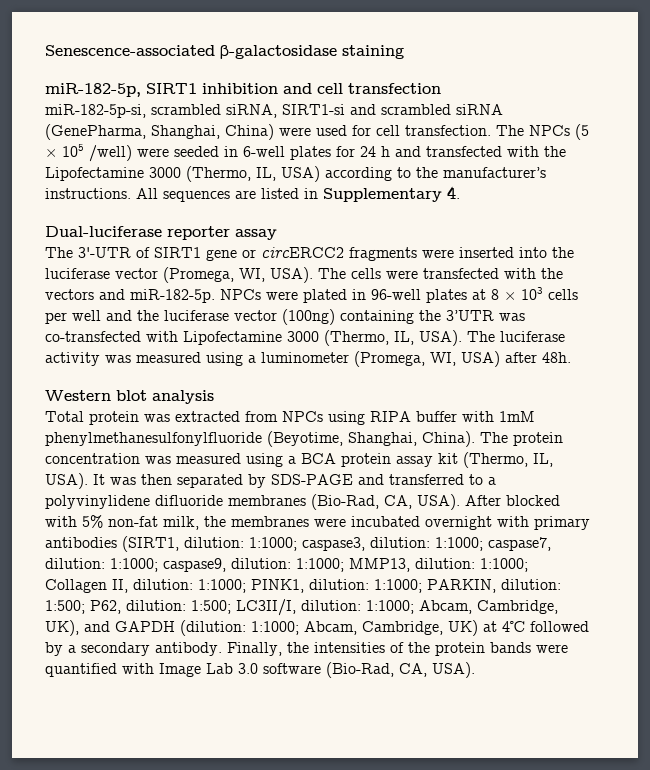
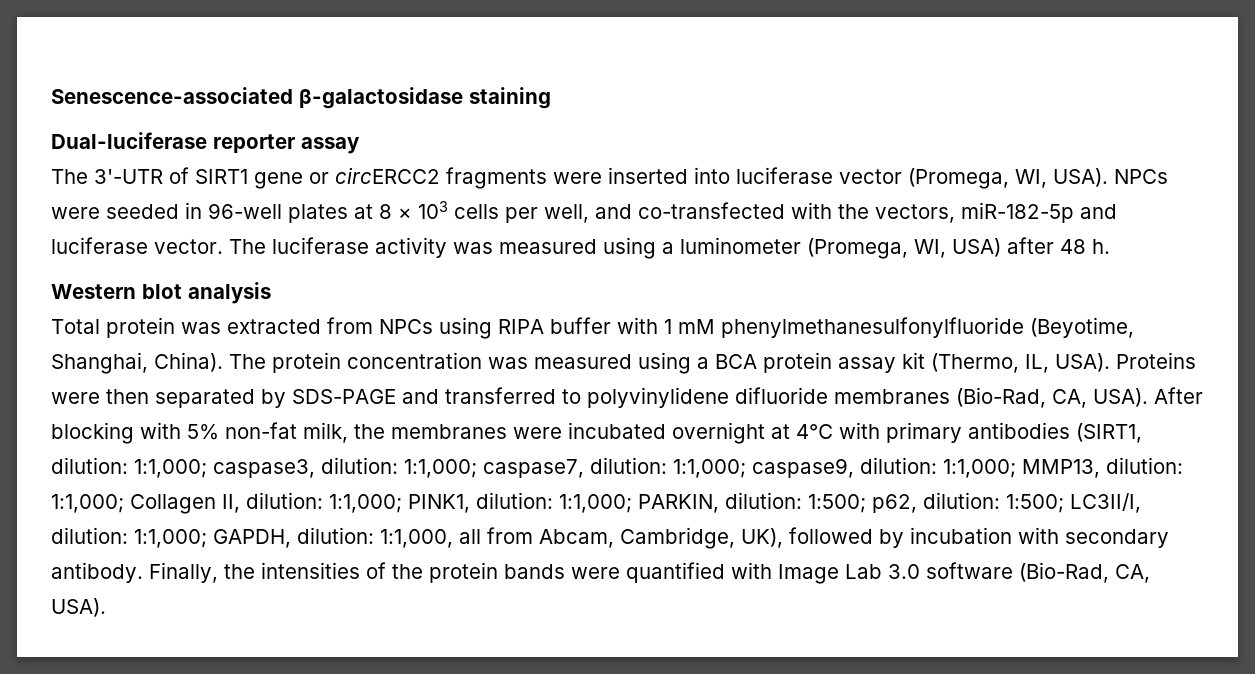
- miR-182-5p, SIRT1 inhibition and cell transfection
- miR-182-5p-si, scrambled siRNA, SIRT1-si and scrambled siRNA (GenePharma, Shanghai, China) were used for cell transfection. The NPCs (5 × 105 /well) were seeded in 6-well plates for 24 h and transfected with the Lipofectamine 3000 (Thermo, IL, USA) according to the manufacturer’s instructions. All sequences are listed in Supplementary 4.
- The 3'-UTR of SIRT1 gene or circERCC2 fragments were inserted into the luciferase vector (Promega, WI, USA).
+ The 3'-UTR of SIRT1 gene or circERCC2 fragments were inserted into luciferase vector (Promega, WI, USA).
- The cells were transfected with the vectors and miR-182-5p.
- NPCs were plated in 96-well plates at 8 × 103 cells per well and the luciferase vector (100ng) containing the 3’UTR was co-transfected with Lipofectamine 3000 (Thermo, IL, USA).
+ NPCs were seeded in 96-well plates at 8 × 103 cells per well, and co-transfected with the vectors, miR-182-5p and luciferase vector.
- The luciferase activity was measured using a luminometer (Promega, WI, USA) after 48h.
+ The luciferase activity was measured using a luminometer (Promega, WI, USA) after 48 h.
- Total protein was extracted from NPCs using RIPA buffer with 1mM phenylmethanesulfonylfluoride (Beyotime, Shanghai, China).
+ Total protein was extracted from NPCs using RIPA buffer with 1 mM phenylmethanesulfonylfluoride (Beyotime, Shanghai, China).
- It was then separated by SDS-PAGE and transferred to a polyvinylidene difluoride membranes (Bio-Rad, CA, USA).
+ Proteins were then separated by SDS-PAGE and transferred to polyvinylidene difluoride membranes (Bio-Rad, CA, USA).
- After blocked with 5% non-fat milk, the membranes were incubated overnight with primary antibodies (SIRT1, dilution: 1:1000; caspase3, dilution: 1:1000; caspase7, dilution: 1:1000; caspase9, dilution: 1:1000; MMP13, dilution: 1:1000; Collagen II, dilution: 1:1000; PINK1, dilution: 1:1000; PARKIN, dilution: 1:500; P62, dilution: 1:500; LC3II/I, dilution: 1:1000; Abcam, Cambridge, UK), and GAPDH (dilution: 1:1000; Abcam, Cambridge, UK) at 4℃ followed by a secondary antibody.
+ After blocking with 5% non-fat milk, the membranes were incubated overnight at 4℃ with primary antibodies (SIRT1, dilution: 1:1,000; caspase3, dilution: 1:1,000; caspase7, dilution: 1:1,000; caspase9, dilution: 1:1,000; MMP13, dilution: 1:1,000; Collagen II, dilution: 1:1,000; PINK1, dilution: 1:1,000; PARKIN, dilution: 1:500; p62, dilution: 1:500; LC3II/I, dilution: 1:1,000; GAPDH, dilution: 1:1,000, all from Abcam, Cambridge, UK), followed by incubation with secondary antibody.

